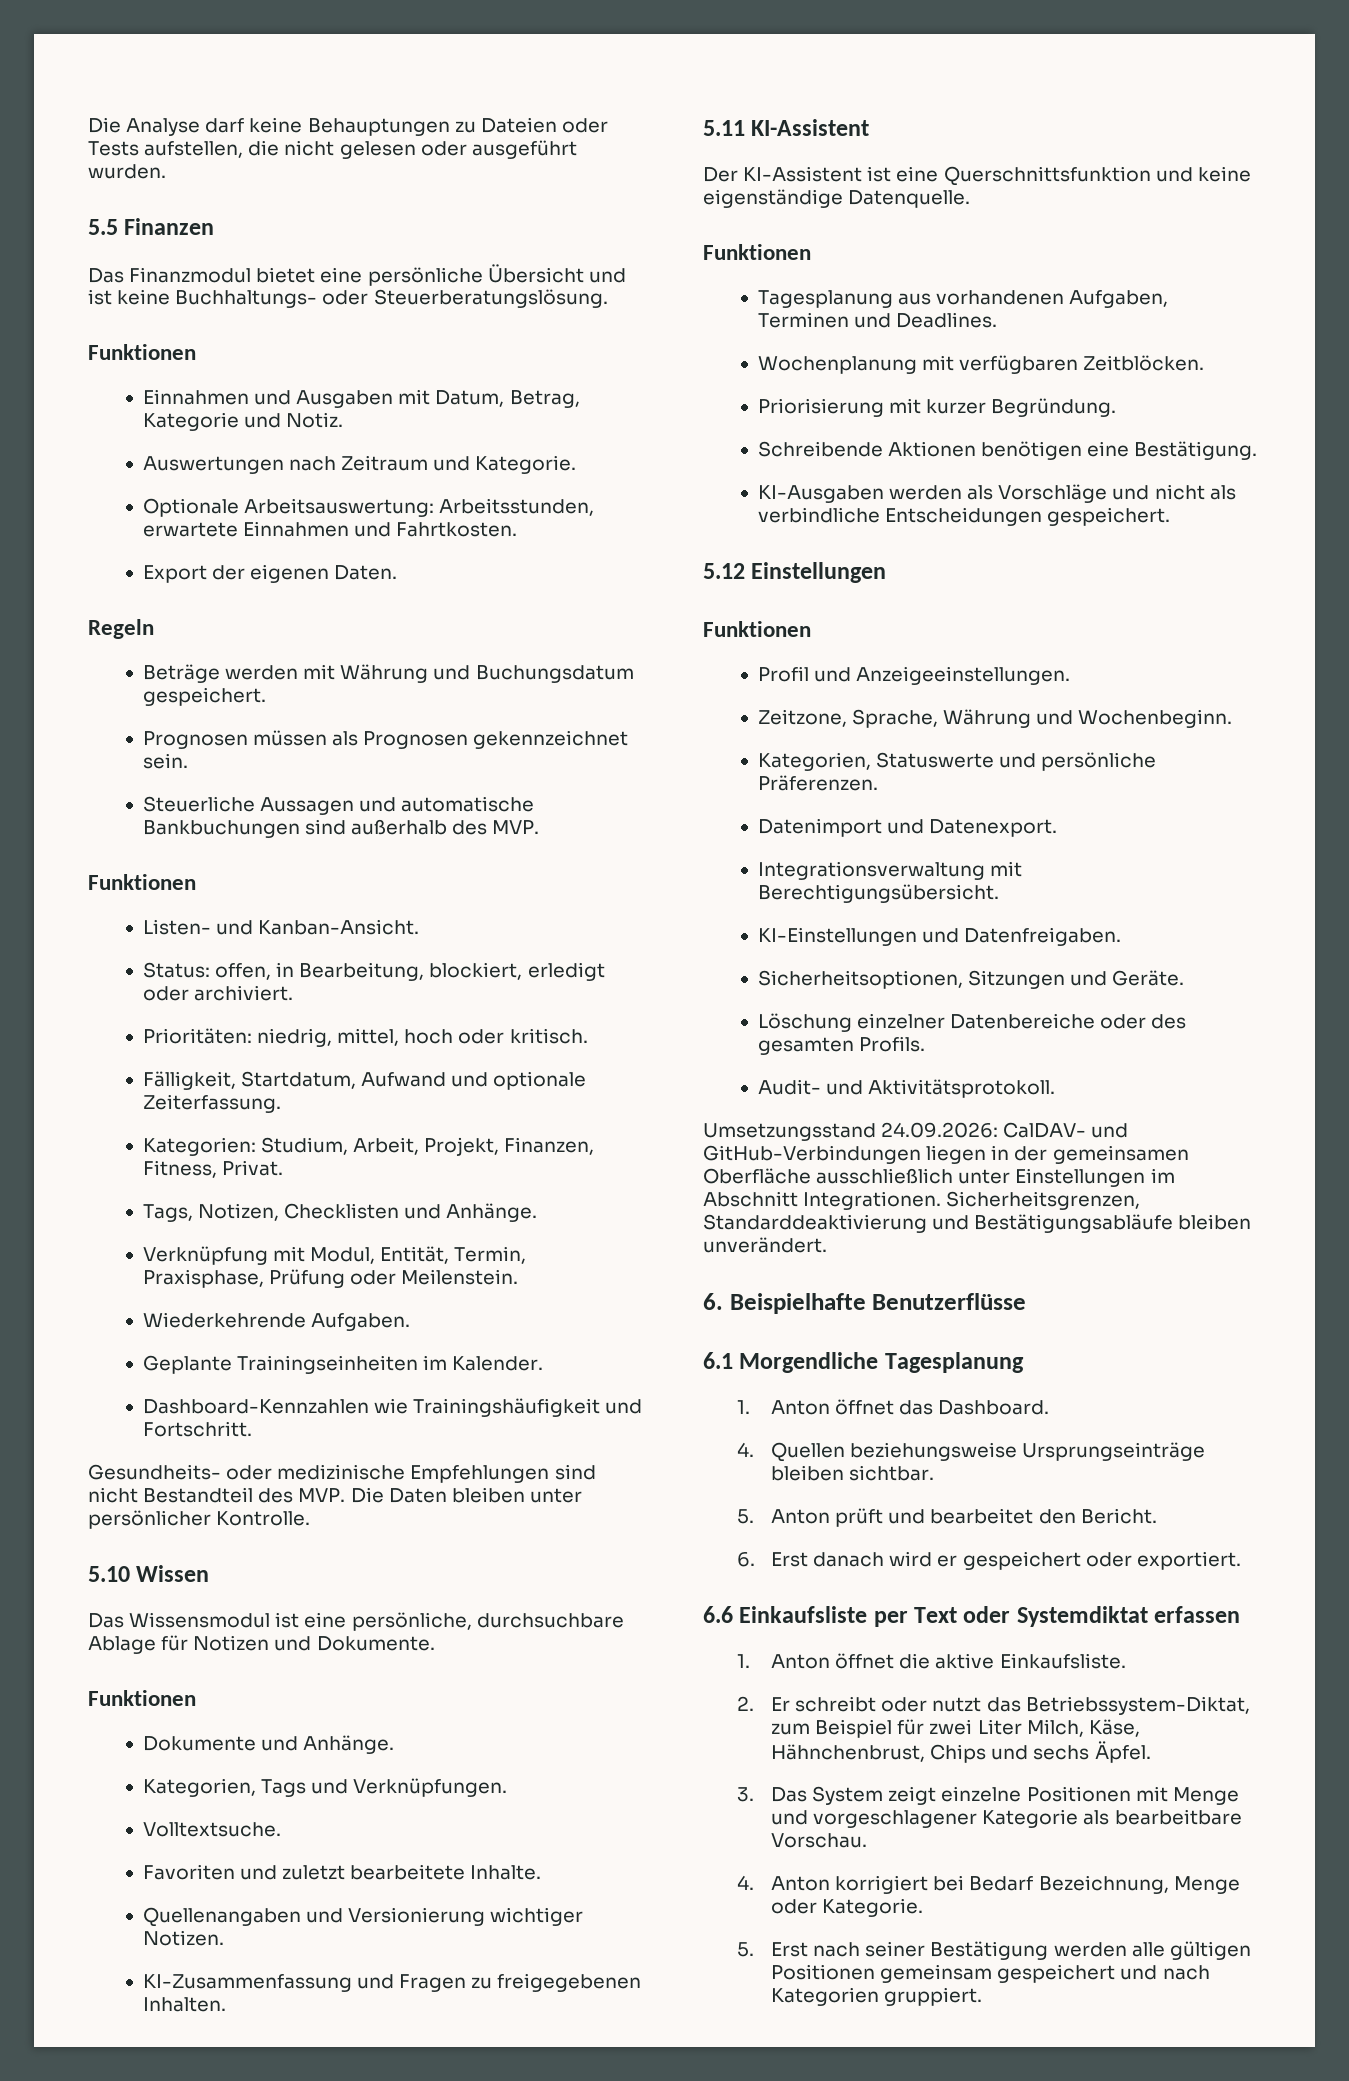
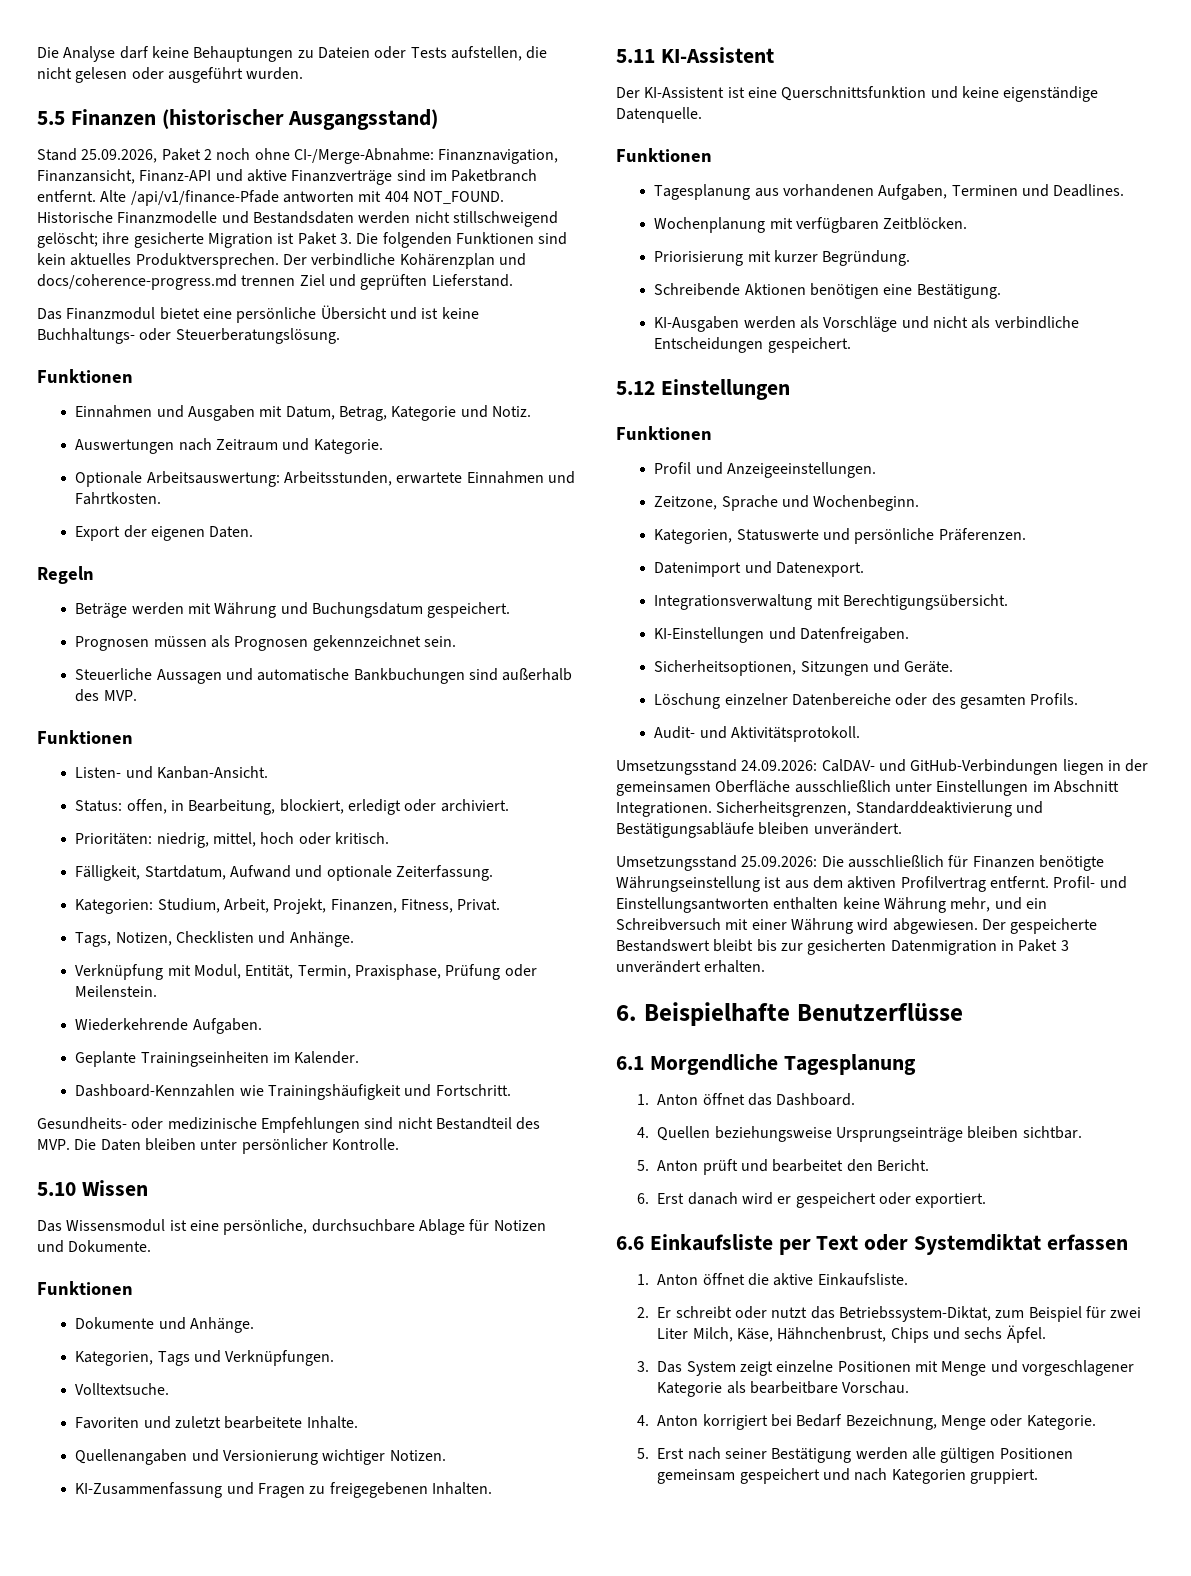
- 5.5 Finanzen
+ 5.5 Finanzen (historischer Ausgangsstand)
+ Stand 25.09.2026, Paket 2 noch ohne CI-/Merge-Abnahme: Finanznavigation, Finanzansicht, Finanz-API und aktive Finanzverträge sind im Paketbranch entfernt. Alte /api/v1/finance-Pfade antworten mit 404 NOT_FOUND. Historische Finanzmodelle und Bestandsdaten werden nicht stillschweigend gelöscht; ihre gesicherte Migration ist Paket 3. Die folgenden Funktionen sind kein aktuelles Produktversprechen. Der verbindliche Kohärenzplan und docs/coherence-progress.md trennen Ziel und geprüften Lieferstand.
- Zeitzone, Sprache, Währung und Wochenbeginn.
+ Zeitzone, Sprache und Wochenbeginn.
+ Umsetzungsstand 25.09.2026: Die ausschließlich für Finanzen benötigte Währungseinstellung ist aus dem aktiven Profilvertrag entfernt. Profil- und Einstellungsantworten enthalten keine Währung mehr, und ein Schreibversuch mit einer Währung wird abgewiesen. Der gespeicherte Bestandswert bleibt bis zur gesicherten Datenmigration in Paket 3 unverändert erhalten.

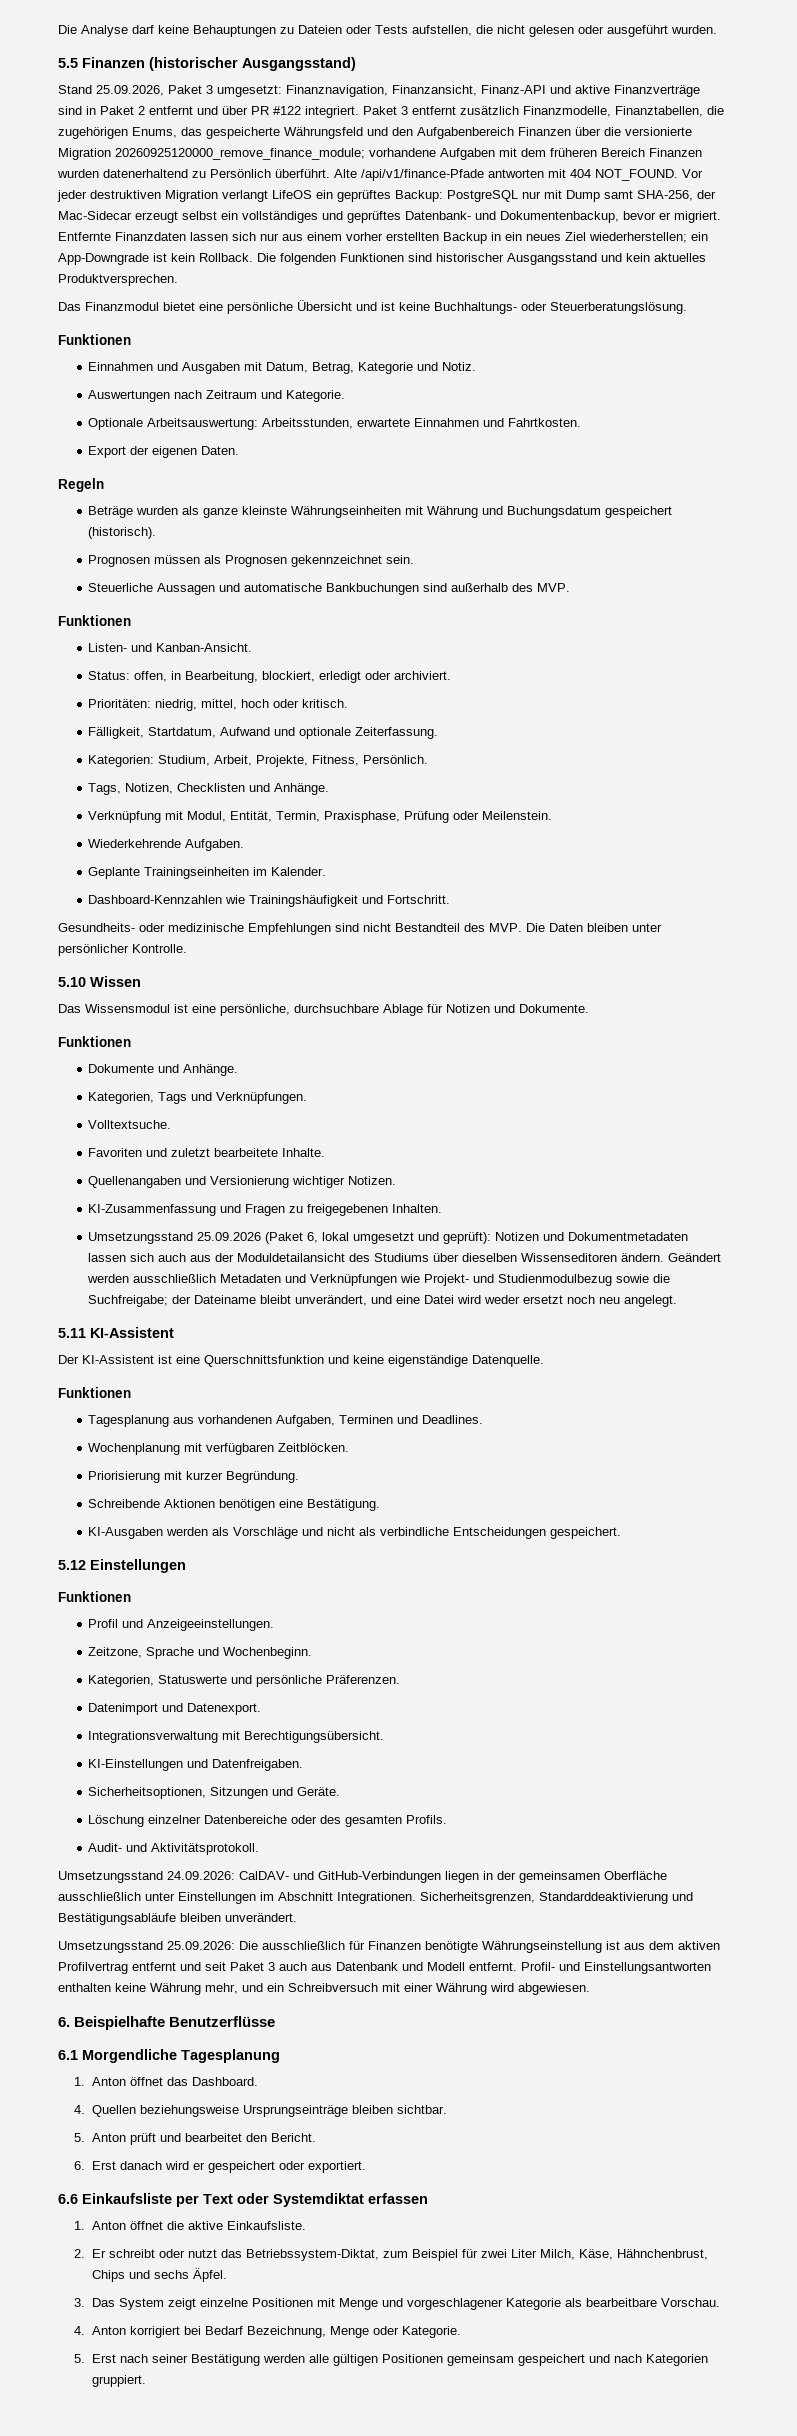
- Stand 25.09.2026, Paket 2 noch ohne CI-/Merge-Abnahme: Finanznavigation, Finanzansicht, Finanz-API und aktive Finanzverträge sind im Paketbranch entfernt.
+ Stand 25.09.2026, Paket 3 umgesetzt: Finanznavigation, Finanzansicht, Finanz-API und aktive Finanzverträge sind in Paket 2 entfernt und über PR #122 integriert. Paket 3 entfernt zusätzlich Finanzmodelle, Finanztabellen, die zugehörigen Enums, das gespeicherte Währungsfeld und den Aufgabenbereich Finanzen über die versionierte Migration 20260925120000_remove_finance_module; vorhandene Aufgaben mit dem früheren Bereich Finanzen wurden datenerhaltend zu Persönlich überführt.
- Historische Finanzmodelle und Bestandsdaten werden nicht stillschweigend gelöscht; ihre gesicherte Migration ist Paket 3. Die folgenden Funktionen sind kein aktuelles Produktversprechen. Der verbindliche Kohärenzplan und docs/coherence-progress.md trennen Ziel und geprüften Lieferstand.
+ Vor jeder destruktiven Migration verlangt LifeOS ein geprüftes Backup: PostgreSQL nur mit Dump samt SHA-256, der Mac-Sidecar erzeugt selbst ein vollständiges und geprüftes Datenbank- und Dokumentenbackup, bevor er migriert. Entfernte Finanzdaten lassen sich nur aus einem vorher erstellten Backup in ein neues Ziel wiederherstellen; ein App-Downgrade ist kein Rollback. Die folgenden Funktionen sind historischer Ausgangsstand und kein aktuelles Produktversprechen.
- Beträge werden mit Währung und Buchungsdatum gespeichert.
+ Beträge wurden als ganze kleinste Währungseinheiten mit Währung und Buchungsdatum gespeichert (historisch).
- Kategorien: Studium, Arbeit, Projekt, Finanzen, Fitness, Privat.
+ Kategorien: Studium, Arbeit, Projekte, Fitness, Persönlich.
+ Umsetzungsstand 25.09.2026 (Paket 6, lokal umgesetzt und geprüft): Notizen und Dokumentmetadaten lassen sich auch aus der Moduldetailansicht des Studiums über dieselben Wissenseditoren ändern. Geändert werden ausschließlich Metadaten und Verknüpfungen wie Projekt- und Studienmodulbezug sowie die Suchfreigabe; der Dateiname bleibt unverändert, und eine Datei wird weder ersetzt noch neu angelegt.
- Umsetzungsstand 25.09.2026: Die ausschließlich für Finanzen benötigte Währungseinstellung ist aus dem aktiven Profilvertrag entfernt.
+ Umsetzungsstand 25.09.2026: Die ausschließlich für Finanzen benötigte Währungseinstellung ist aus dem aktiven Profilvertrag entfernt und seit Paket 3 auch aus Datenbank und Modell entfernt.
- Der gespeicherte Bestandswert bleibt bis zur gesicherten Datenmigration in Paket 3 unverändert erhalten.

